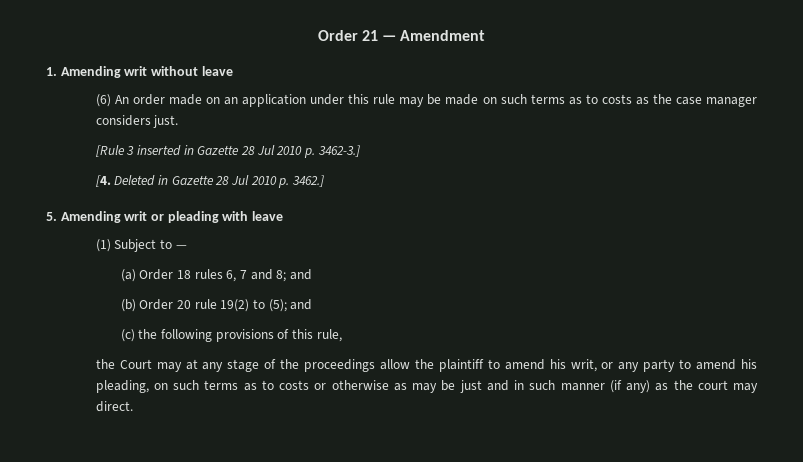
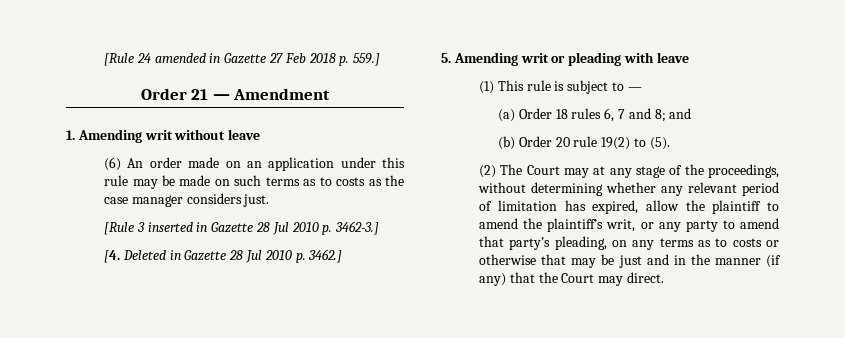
+ [Rule 24 amended in Gazette 27 Feb 2018 p. 559.]
- (1) Subject to —
+ (1) This rule is subject to —
- (b) Order 20 rule 19(2) to (5); and
- (c) the following provisions of this rule,
- the Court may at any stage of the proceedings allow the plaintiff to amend his writ, or any party to amend his pleading, on such terms as to costs or otherwise as may be just and in such manner (if any) as the court may direct.
+ (b) Order 20 rule 19(2) to (5).
+ (2) The Court may at any stage of the proceedings, without determining whether any relevant period of limitation has expired, allow the plaintiff to amend the plaintiff’s writ, or any party to amend that party’s pleading, on any terms as to costs or otherwise that may be just and in the manner (if any) that the Court may direct.

